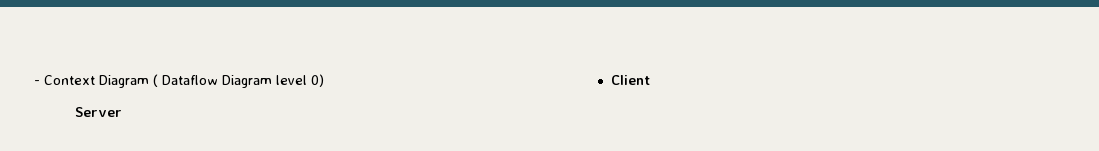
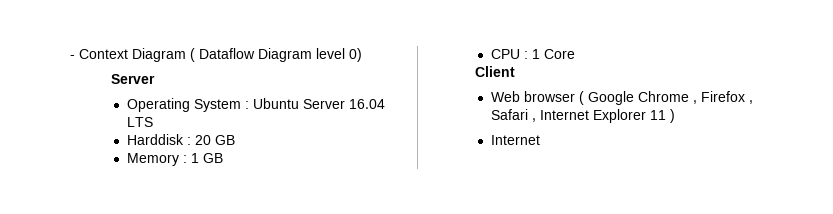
+ Operating System : Ubuntu Server 16.04 LTS
+ Harddisk : 20 GB
+ Memory : 1 GB
+ CPU : 1 Core
  Client
+ Web browser ( Google Chrome , Firefox , Safari , Internet Explorer 11 )
+ Internet

